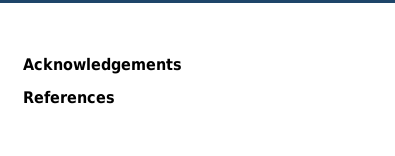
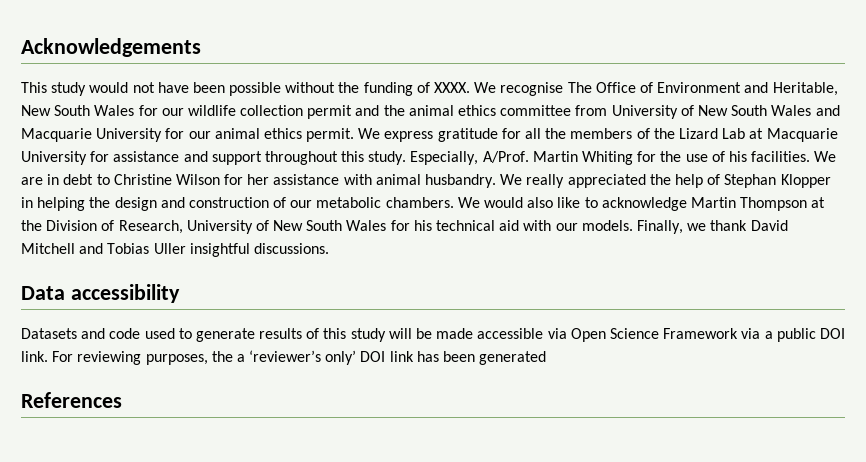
+ This study would not have been possible without the funding of XXXX. We recognise The Office of Environment and Heritable, New South Wales for our wildlife collection permit and the animal ethics committee from University of New South Wales and Macquarie University for our animal ethics permit. We express gratitude for all the members of the Lizard Lab at Macquarie University for assistance and support throughout this study. Especially, A/Prof. Martin Whiting for the use of his facilities. We are in debt to Christine Wilson for her assistance with animal husbandry. We really appreciated the help of Stephan Klopper in helping the design and construction of our metabolic chambers. We would also like to acknowledge Martin Thompson at the Division of Research, University of New South Wales for his technical aid with our models. Finally, we thank David Mitchell and Tobias Uller insightful discussions.
+ Data accessibility
+ Datasets and code used to generate results of this study will be made accessible via Open Science Framework via a public DOI link. For reviewing purposes, the a ‘reviewer’s only’ DOI link has been generated

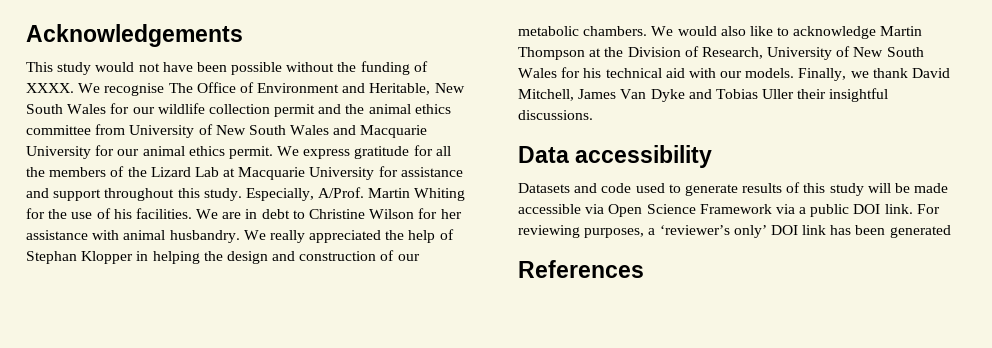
- Finally, we thank David Mitchell and Tobias Uller insightful discussions.
+ Finally, we thank David Mitchell, James Van Dyke and Tobias Uller their insightful discussions.
- For reviewing purposes, the a ‘reviewer’s only’ DOI link has been generated
+ For reviewing purposes, a ‘reviewer’s only’ DOI link has been generated

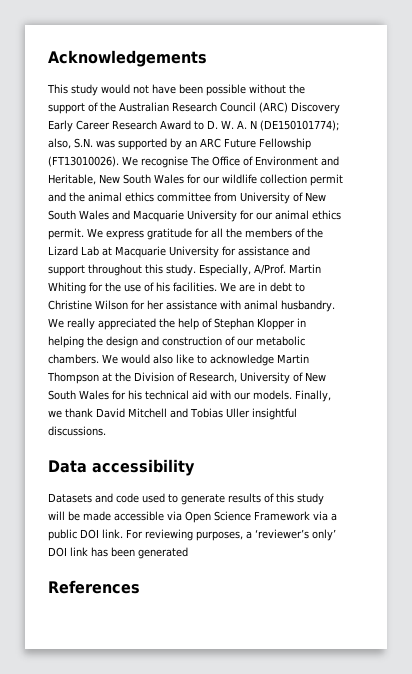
- This study would not have been possible without the funding of XXXX.
+ This study would not have been possible without the support of the Australian Research Council (ARC) Discovery Early Career Research Award to D. W. A. N (DE150101774); also, S.N. was supported by an ARC Future Fellowship (FT13010026).
- Finally, we thank David Mitchell, James Van Dyke and Tobias Uller their insightful discussions.
+ Finally, we thank David Mitchell and Tobias Uller insightful discussions.

